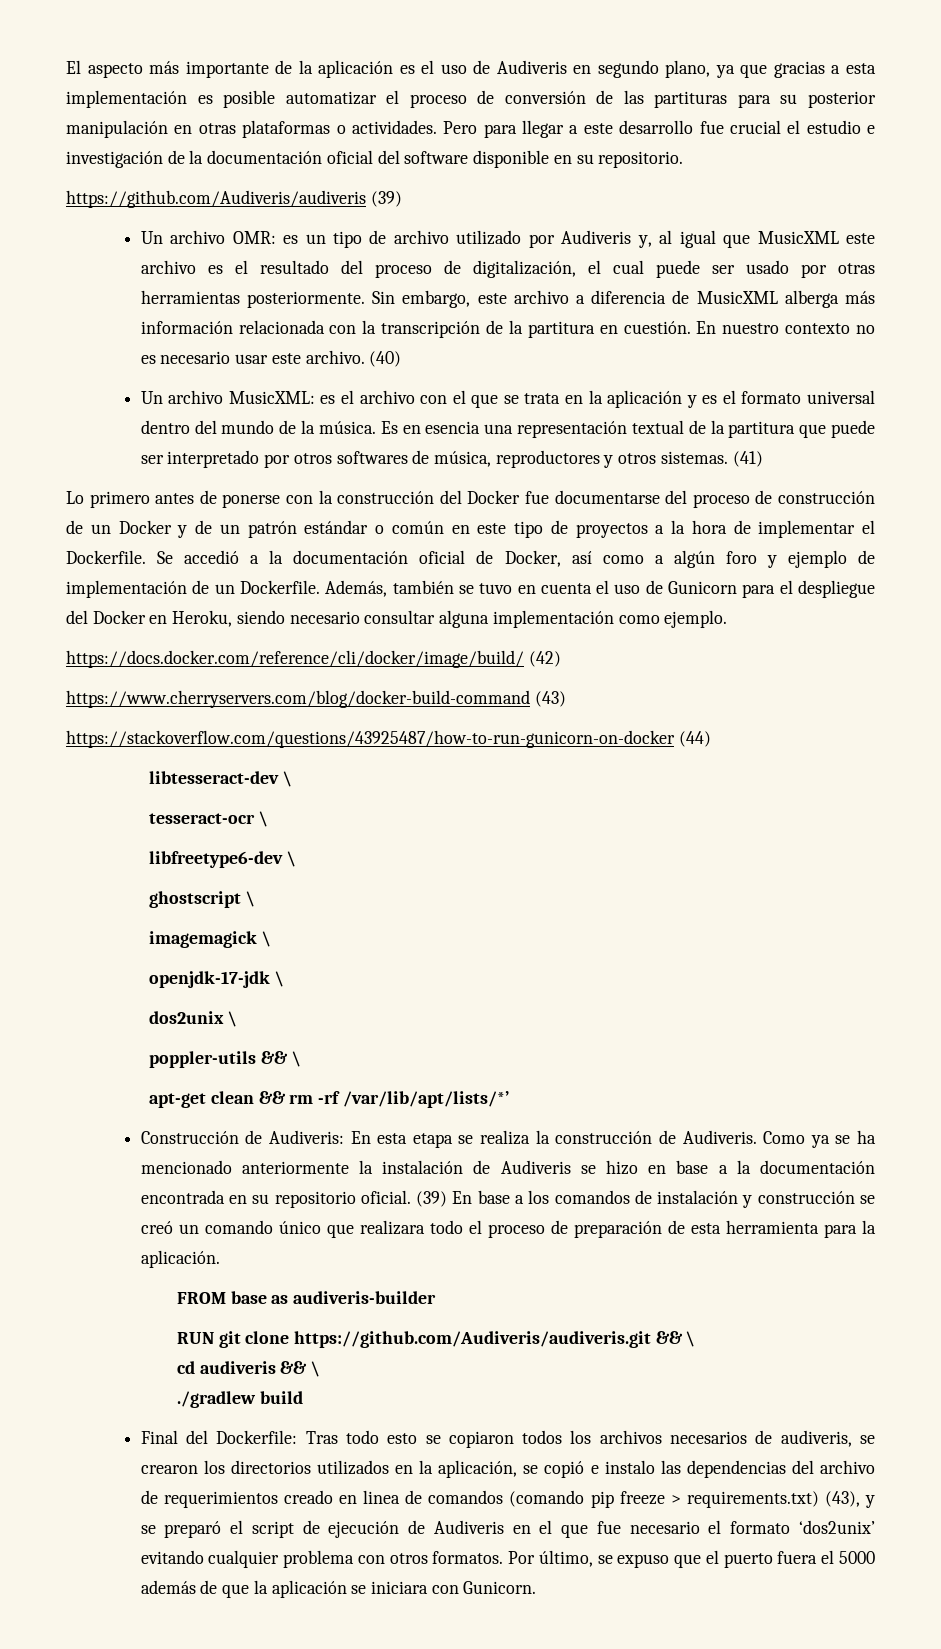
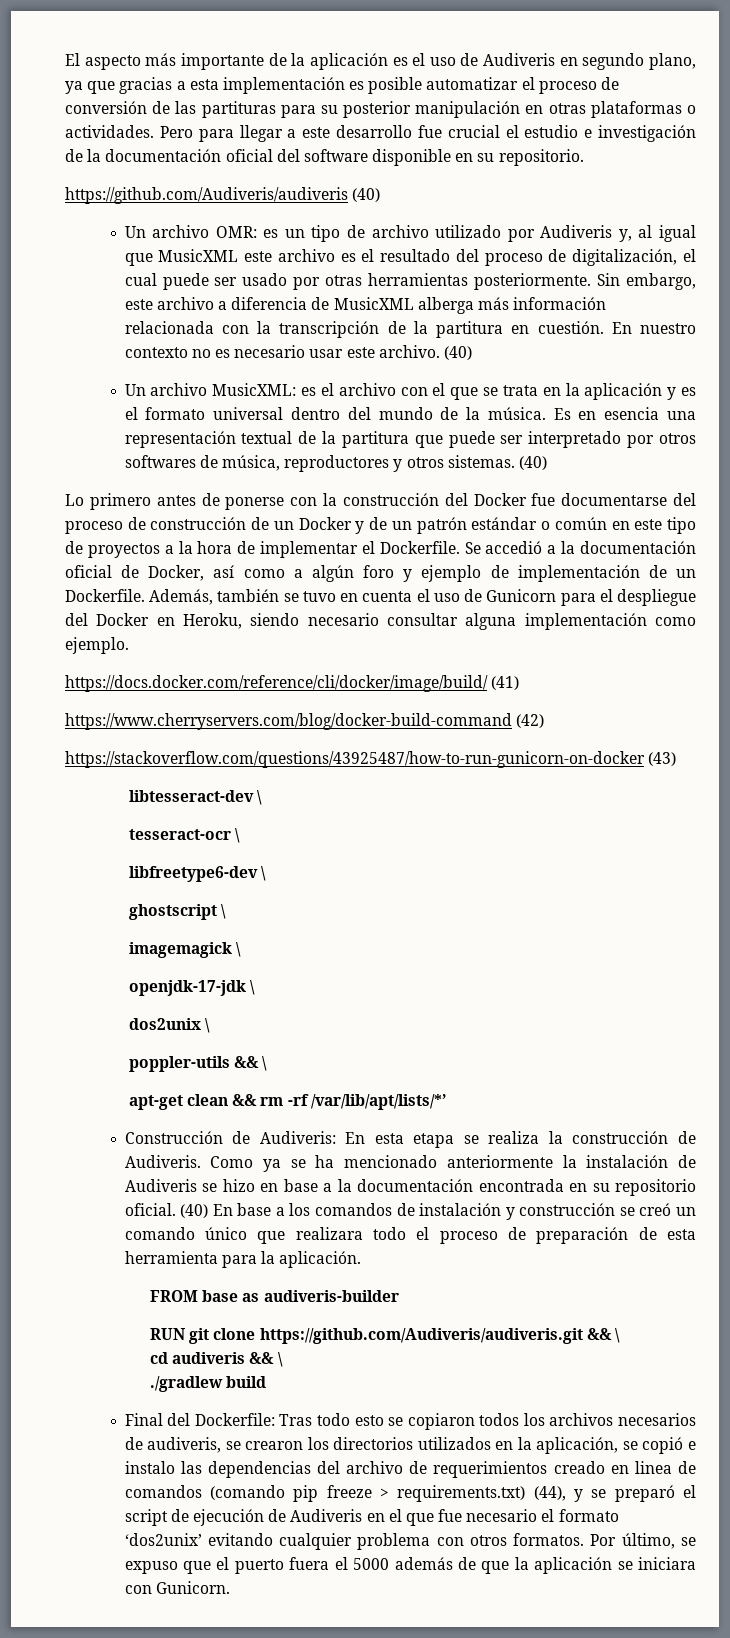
- https://github.com/Audiveris/audiveris (39)
+ https://github.com/Audiveris/audiveris (40)
- Es en esencia una representación textual de la partitura que puede ser interpretado por otros softwares de música, reproductores y otros sistemas. (41)
+ Es en esencia una representación textual de la partitura que puede ser interpretado por otros softwares de música, reproductores y otros sistemas. (40)
- https://docs.docker.com/reference/cli/docker/image/build/ (42)
+ https://docs.docker.com/reference/cli/docker/image/build/ (41)
+ https://www.cherryservers.com/blog/docker-build-command (42)
- https://www.cherryservers.com/blog/docker-build-command (43)
+ https://stackoverflow.com/questions/43925487/how-to-run-gunicorn-on-docker (43)
- https://stackoverflow.com/questions/43925487/how-to-run-gunicorn-on-docker (44)
- (39) En base a los comandos de instalación y construcción se creó un comando único que realizara todo el proceso de preparación de esta herramienta para la aplicación.
+ (40) En base a los comandos de instalación y construcción se creó un comando único que realizara todo el proceso de preparación de esta herramienta para la aplicación.
- Tras todo esto se copiaron todos los archivos necesarios de audiveris, se crearon los directorios utilizados en la aplicación, se copió e instalo las dependencias del archivo de requerimientos creado en linea de comandos (comando pip freeze > requirements.txt) (43), y se preparó el script de ejecución de Audiveris en el que fue necesario el formato ‘dos2unix’ evitando cualquier problema con otros formatos.
+ Tras todo esto se copiaron todos los archivos necesarios de audiveris, se crearon los directorios utilizados en la aplicación, se copió e instalo las dependencias del archivo de requerimientos creado en linea de comandos (comando pip freeze > requirements.txt) (44), y se preparó el script de ejecución de Audiveris en el que fue necesario el formato ‘dos2unix’ evitando cualquier problema con otros formatos.

